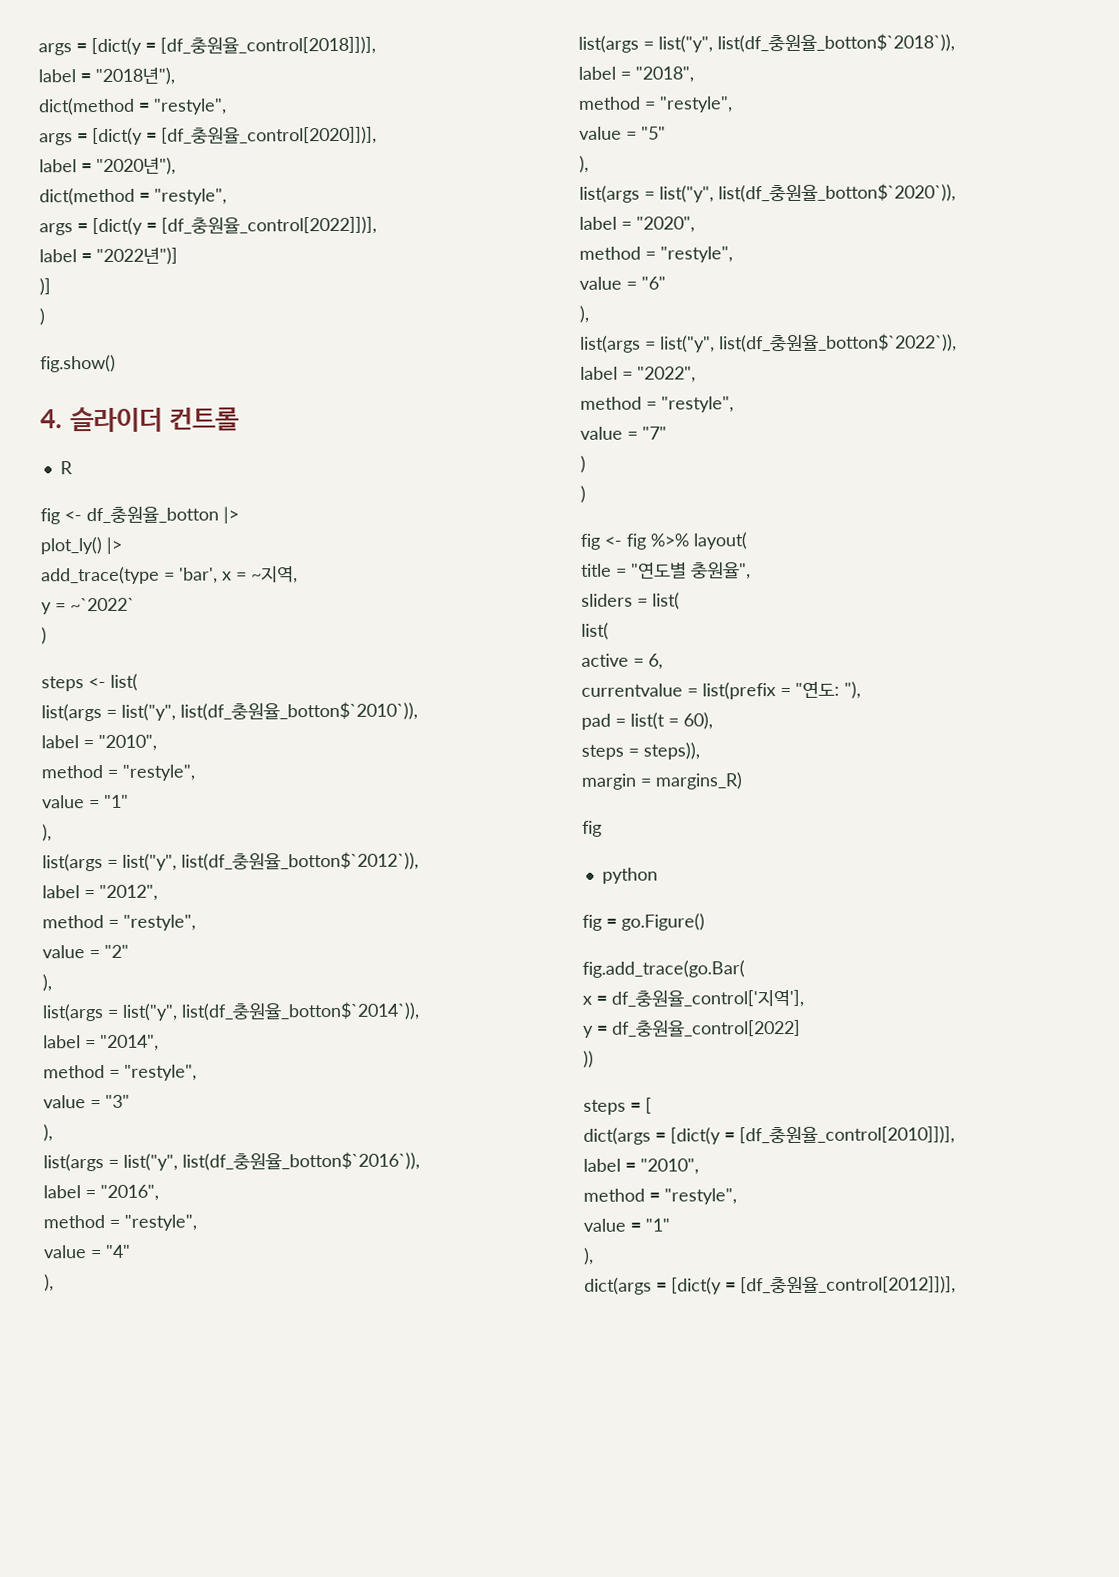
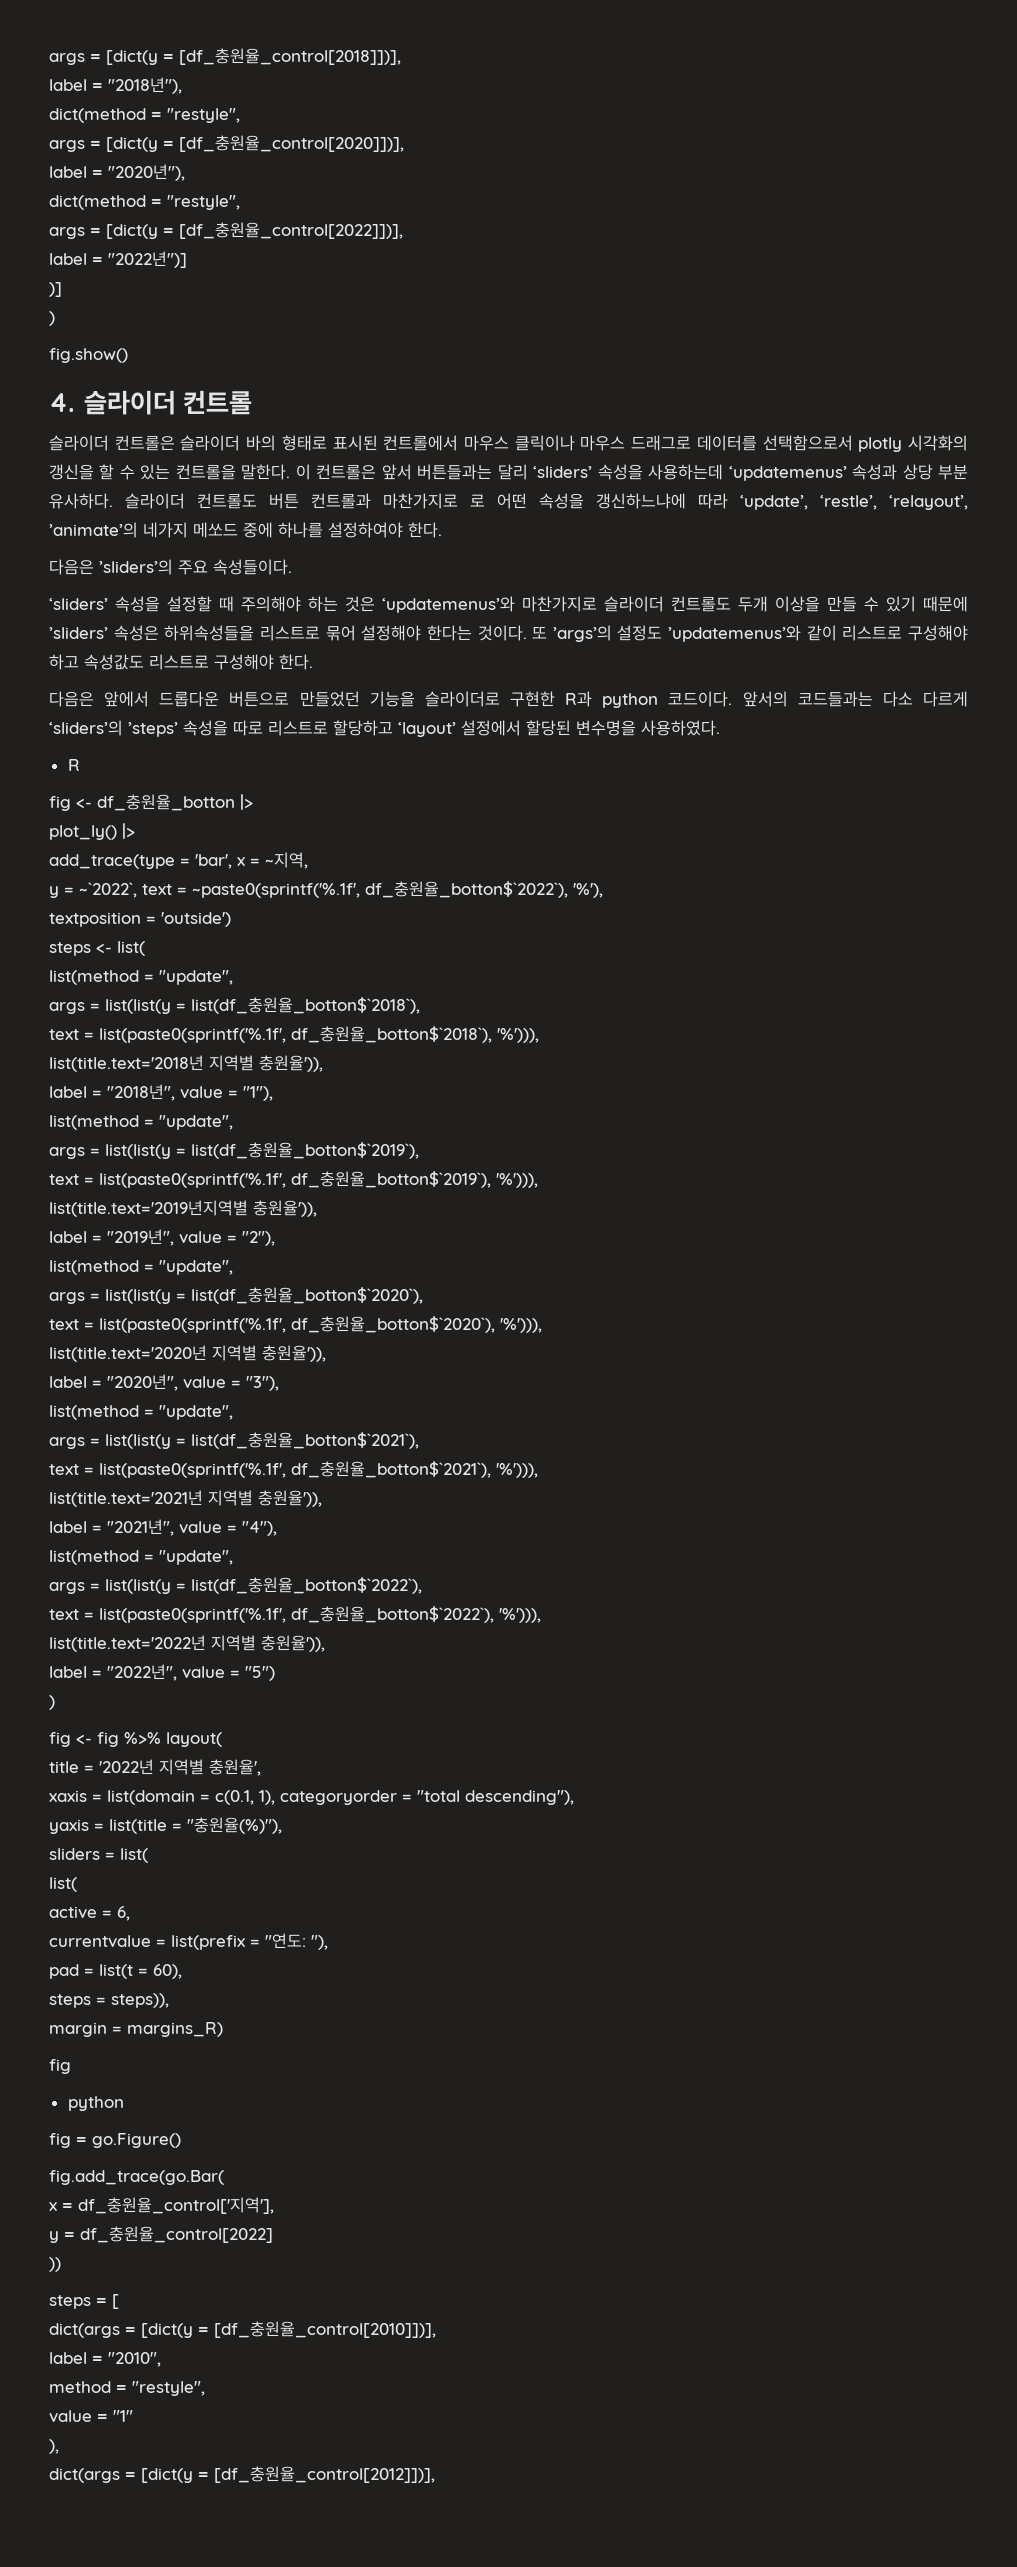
+ 슬라이더 컨트롤은 슬라이더 바의 형태로 표시된 컨트롤에서 마우스 클릭이나 마우스 드래그로 데이터를 선택함으로서 plotly 시각화의 갱신을 할 수 있는 컨트롤을 말한다. 이 컨트롤은 앞서 버튼들과는 달리 ‘sliders’ 속성을 사용하는데 ‘updatemenus’ 속성과 상당 부분 유사하다. 슬라이더 컨트롤도 버튼 컨트롤과 마찬가지로 로 어떤 속성을 갱신하느냐에 따라 ‘update’, ‘restle’, ‘relayout’, ’animate’의 네가지 메쏘드 중에 하나를 설정하여야 한다.
+ 다음은 ’sliders’의 주요 속성들이다.
+ ‘sliders’ 속성을 설정할 때 주의해야 하는 것은 ‘updatemenus’와 마찬가지로 슬라이더 컨트롤도 두개 이상을 만들 수 있기 때문에 ’sliders’ 속성은 하위속성들을 리스트로 묶어 설정해야 한다는 것이다. 또 ’args’의 설정도 ’updatemenus’와 같이 리스트로 구성해야 하고 속성값도 리스트로 구성해야 한다.
+ 다음은 앞에서 드롭다운 버튼으로 만들었던 기능을 슬라이더로 구현한 R과 python 코드이다. 앞서의 코드들과는 다소 다르게 ‘sliders’의 ’steps’ 속성을 따로 리스트로 할당하고 ‘layout’ 설정에서 할당된 변수명을 사용하였다.
- y = ~`2022`
- )
+ y = ~`2022`, text = ~paste0(sprintf('%.1f', df_충원율_botton$`2022`), '%'),
+ textposition = 'outside')
  steps <- list(
- list(args = list("y", list(df_충원율_botton$`2010`)),
- label = "2010",
- method = "restyle",
- value = "1"
- ),
- list(args = list("y", list(df_충원율_botton$`2012`)),
- label = "2012",
- method = "restyle",
- value = "2"
- ),
- list(args = list("y", list(df_충원율_botton$`2014`)),
- label = "2014",
- method = "restyle",
- value = "3"
- ),
- list(args = list("y", list(df_충원율_botton$`2016`)),
- label = "2016",
- method = "restyle",
- value = "4"
- ),
- list(args = list("y", list(df_충원율_botton$`2018`)),
- label = "2018",
- method = "restyle",
- value = "5"
- ),
- list(args = list("y", list(df_충원율_botton$`2020`)),
- label = "2020",
- method = "restyle",
- value = "6"
- ),
- list(args = list("y", list(df_충원율_botton$`2022`)),
- label = "2022",
- method = "restyle",
- value = "7"
- )
+ list(method = "update",
+ args = list(list(y = list(df_충원율_botton$`2018`),
+ text = list(paste0(sprintf('%.1f', df_충원율_botton$`2018`), '%'))),
+ list(title.text='2018년 지역별 충원율')),
+ label = "2018년", value = "1"),
+ list(method = "update",
+ args = list(list(y = list(df_충원율_botton$`2019`),
+ text = list(paste0(sprintf('%.1f', df_충원율_botton$`2019`), '%'))),
+ list(title.text='2019년지역별 충원율')),
+ label = "2019년", value = "2"),
+ list(method = "update",
+ args = list(list(y = list(df_충원율_botton$`2020`),
+ text = list(paste0(sprintf('%.1f', df_충원율_botton$`2020`), '%'))),
+ list(title.text='2020년 지역별 충원율')),
+ label = "2020년", value = "3"),
+ list(method = "update",
+ args = list(list(y = list(df_충원율_botton$`2021`),
+ text = list(paste0(sprintf('%.1f', df_충원율_botton$`2021`), '%'))),
+ list(title.text='2021년 지역별 충원율')),
+ label = "2021년", value = "4"),
+ list(method = "update",
+ args = list(list(y = list(df_충원율_botton$`2022`),
+ text = list(paste0(sprintf('%.1f', df_충원율_botton$`2022`), '%'))),
+ list(title.text='2022년 지역별 충원율')),
+ label = "2022년", value = "5")
- title = "연도별 충원율",
+ title = '2022년 지역별 충원율',
+ xaxis = list(domain = c(0.1, 1), categoryorder = "total descending"),
+ yaxis = list(title = "충원율(%)"),

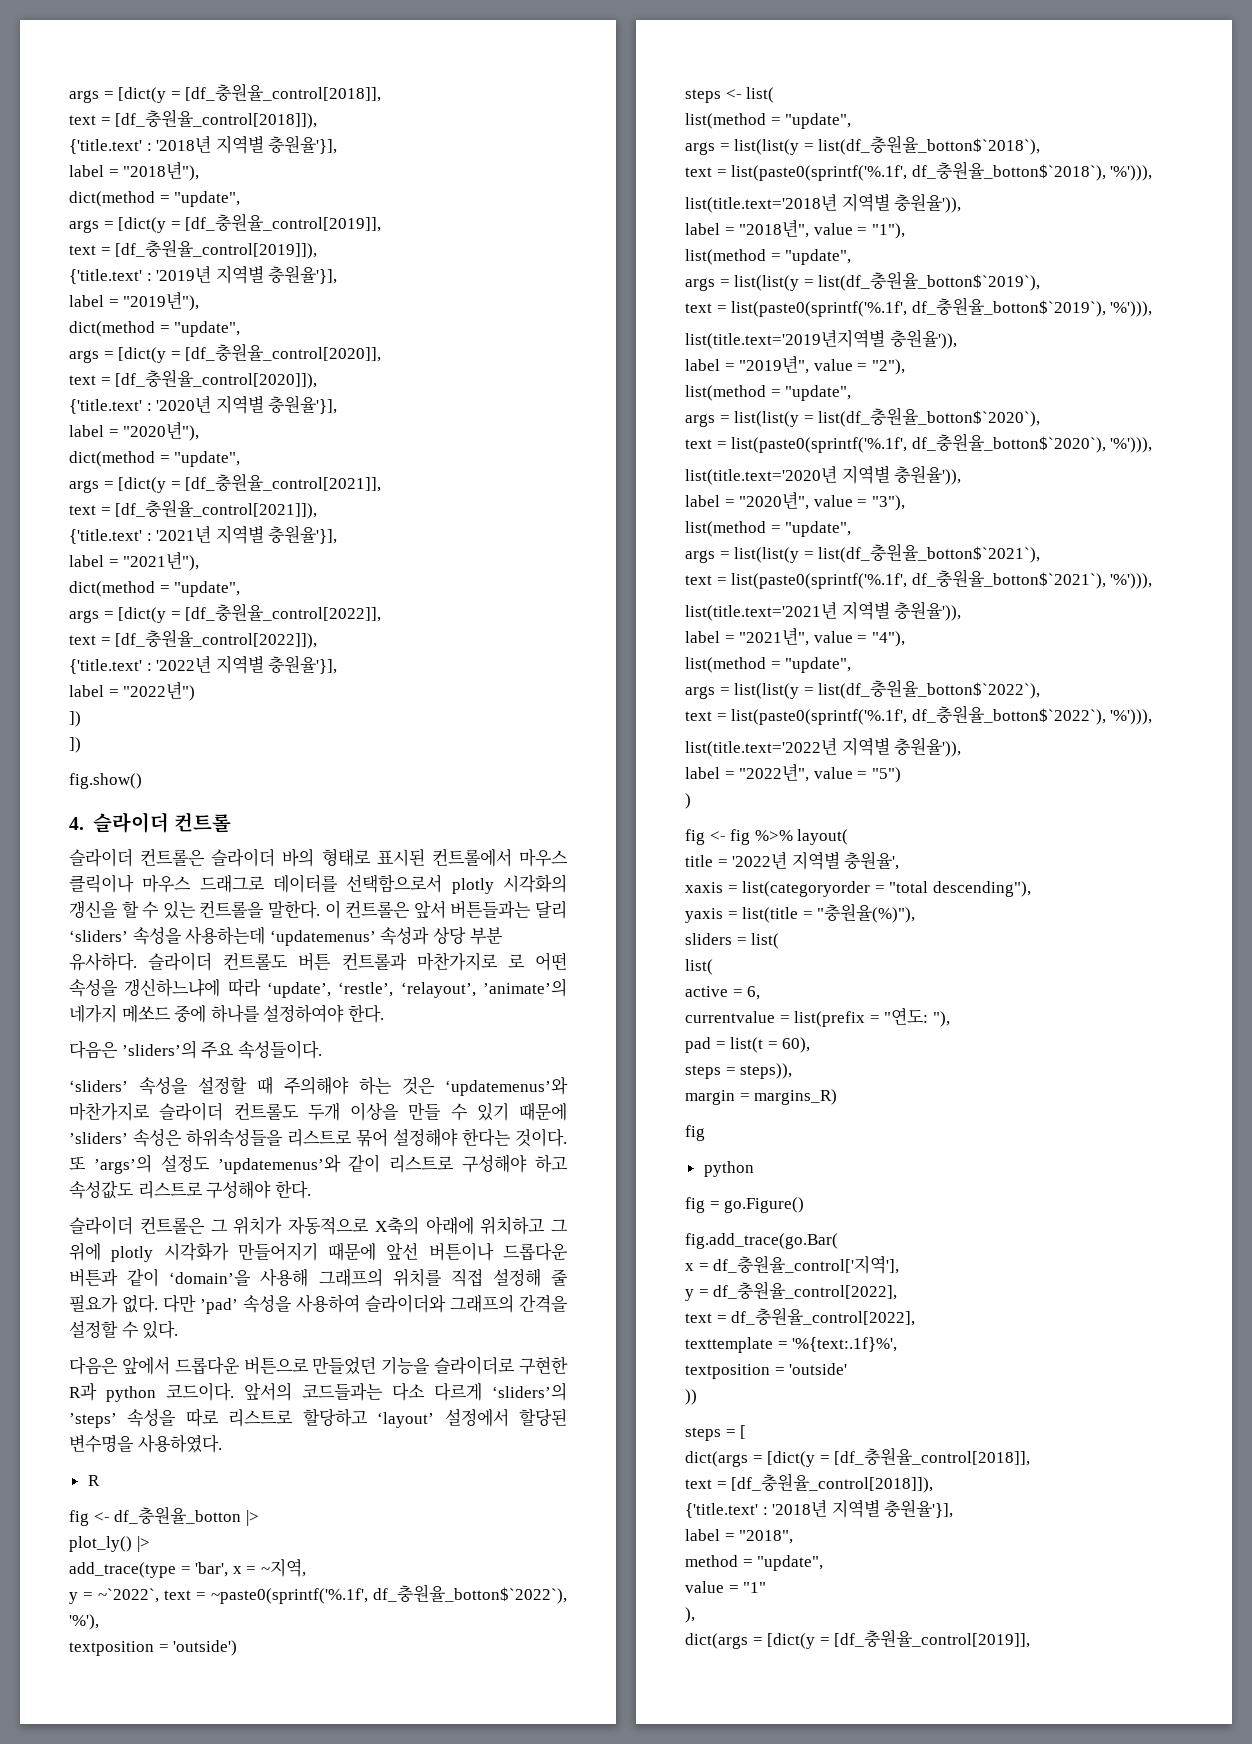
- args = [dict(y = [df_충원율_control[2018]])],
+ args = [dict(y = [df_충원율_control[2018]],
+ text = [df_충원율_control[2018]]),
+ {'title.text' : '2018년 지역별 충원율'}],
  label = "2018년"),
- dict(method = "restyle",
- args = [dict(y = [df_충원율_control[2020]])],
+ dict(method = "update",
+ args = [dict(y = [df_충원율_control[2019]],
+ text = [df_충원율_control[2019]]),
+ {'title.text' : '2019년 지역별 충원율'}],
+ label = "2019년"),
+ dict(method = "update",
+ args = [dict(y = [df_충원율_control[2020]],
+ text = [df_충원율_control[2020]]),
+ {'title.text' : '2020년 지역별 충원율'}],
  label = "2020년"),
- dict(method = "restyle",
- args = [dict(y = [df_충원율_control[2022]])],
- label = "2022년")]
- )]
- )
+ dict(method = "update",
+ args = [dict(y = [df_충원율_control[2021]],
+ text = [df_충원율_control[2021]]),
+ {'title.text' : '2021년 지역별 충원율'}],
+ label = "2021년"),
+ dict(method = "update",
+ args = [dict(y = [df_충원율_control[2022]],
+ text = [df_충원율_control[2022]]),
+ {'title.text' : '2022년 지역별 충원율'}],
+ label = "2022년")
+ ])
+ ])
+ 슬라이더 컨트롤은 그 위치가 자동적으로 X축의 아래에 위치하고 그 위에 plotly 시각화가 만들어지기 때문에 앞선 버튼이나 드롭다운 버튼과 같이 ‘domain’을 사용해 그래프의 위치를 직접 설정해 줄 필요가 없다. 다만 ’pad’ 속성을 사용하여 슬라이더와 그래프의 간격을 설정할 수 있다.
- xaxis = list(domain = c(0.1, 1), categoryorder = "total descending"),
+ xaxis = list(categoryorder = "total descending"),
- y = df_충원율_control[2022]
+ y = df_충원율_control[2022],
+ text = df_충원율_control[2022],
+ texttemplate = '%{text:.1f}%',
+ textposition = 'outside'
- dict(args = [dict(y = [df_충원율_control[2010]])],
- label = "2010",
+ dict(args = [dict(y = [df_충원율_control[2018]],
+ text = [df_충원율_control[2018]]),
+ {'title.text' : '2018년 지역별 충원율'}],
+ label = "2018",
- method = "restyle",
+ method = "update",
- dict(args = [dict(y = [df_충원율_control[2012]])],
+ dict(args = [dict(y = [df_충원율_control[2019]],

